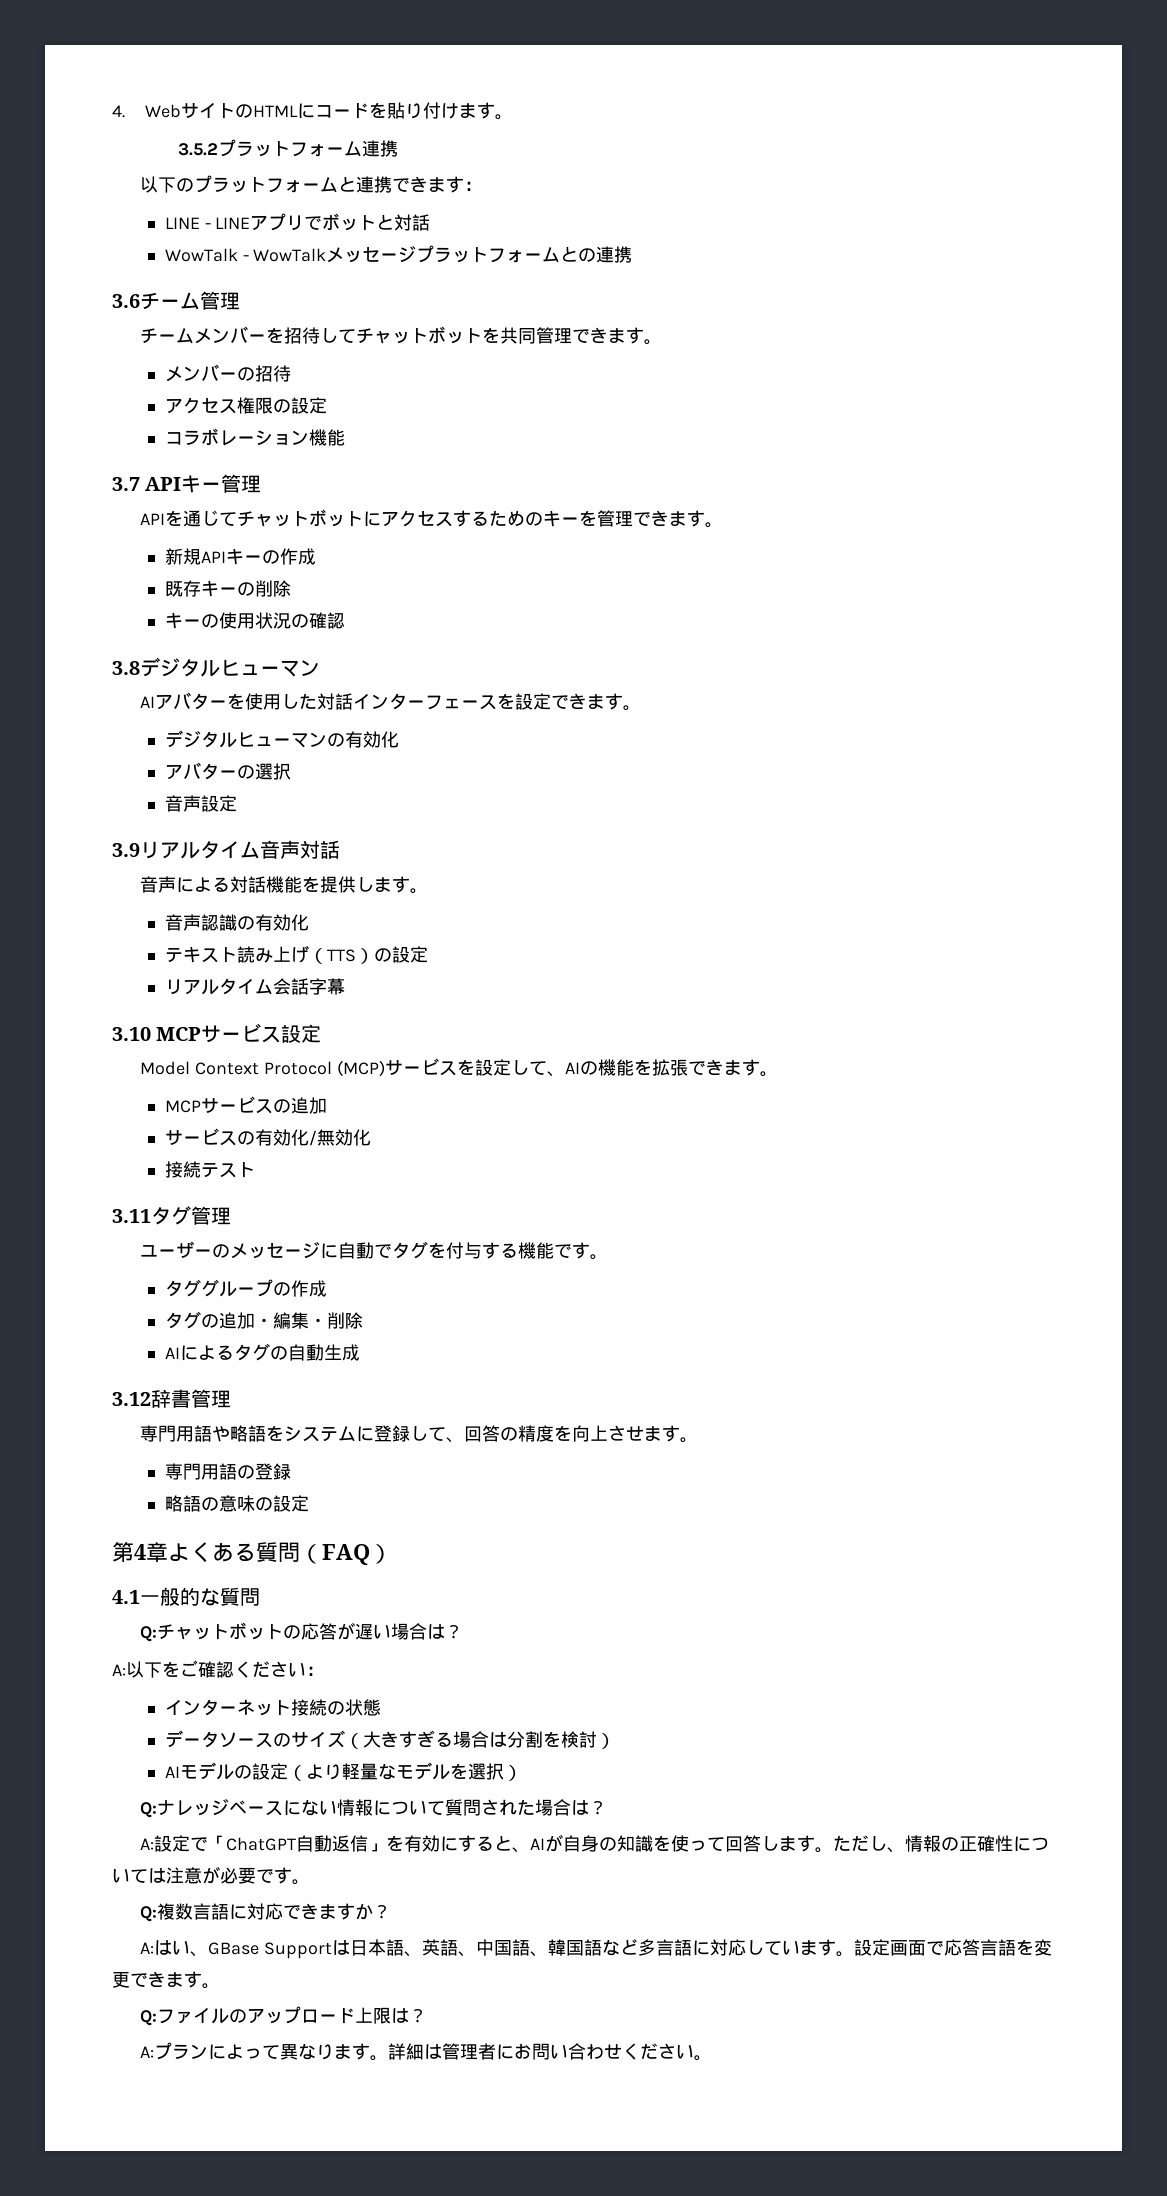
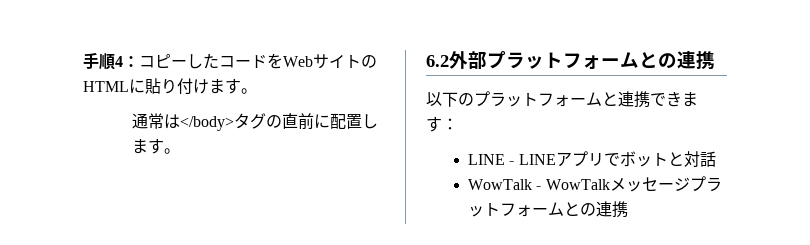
- 4. WebサイトのHTMLにコードを貼り付けます。
+ 手順4：コピーしたコードをWebサイトのHTMLに貼り付けます。
- 3.5.2プラットフォーム連携
+ 通常は</body>タグの直前に配置します。
+ 6.2外部プラットフォームとの連携
- 3.6チーム管理
- チームメンバーを招待してチャットボットを共同管理できます。
- メンバーの招待
- アクセス権限の設定
- コラボレーション機能
- 3.7 APIキー管理
- APIを通じてチャットボットにアクセスするためのキーを管理できます。
- 新規APIキーの作成
- 既存キーの削除
- キーの使用状況の確認
- 3.8デジタルヒューマン
- AIアバターを使用した対話インターフェースを設定できます。
- デジタルヒューマンの有効化
- アバターの選択
- 音声設定
- 3.9リアルタイム音声対話
- 音声による対話機能を提供します。
- 音声認識の有効化
- テキスト読み上げ（TTS）の設定
- リアルタイム会話字幕
- 3.10 MCPサービス設定
- Model Context Protocol (MCP)サービスを設定して、AIの機能を拡張できます。
- MCPサービスの追加
- サービスの有効化/無効化
- 接続テスト
- 3.11タグ管理
- ユーザーのメッセージに自動でタグを付与する機能です。
- タググループの作成
- タグの追加・編集・削除
- AIによるタグの自動生成
- 3.12辞書管理
- 専門用語や略語をシステムに登録して、回答の精度を向上させます。
- 専門用語の登録
- 略語の意味の設定
- 第4章よくある質問（FAQ）
- 4.1一般的な質問
- Q:チャットボットの応答が遅い場合は？
- A:以下をご確認ください：
- インターネット接続の状態
- データソースのサイズ（大きすぎる場合は分割を検討）
- AIモデルの設定（より軽量なモデルを選択）
- Q:ナレッジベースにない情報について質問された場合は？
- A:設定で「ChatGPT自動返信」を有効にすると、AIが自身の知識を使って回答します。ただし、情報の正確性については注意が必要です。
- Q:複数言語に対応できますか？
- A:はい、GBase Supportは日本語、英語、中国語、韓国語など多言語に対応しています。設定画面で応答言語を変更できます。
- Q:ファイルのアップロード上限は？
- A:プランによって異なります。詳細は管理者にお問い合わせください。

